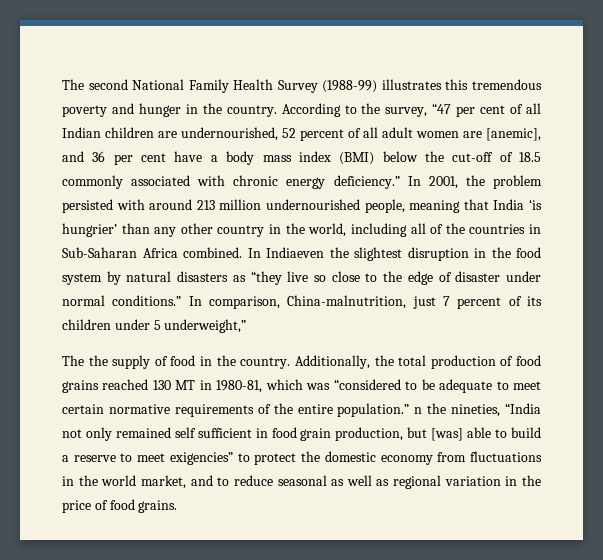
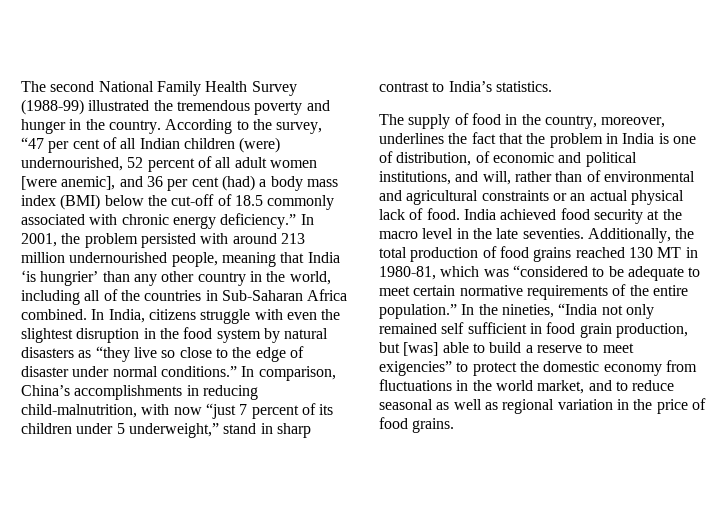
- The second National Family Health Survey (1988-99) illustrates this tremendous poverty and hunger in the country.
+ The second National Family Health Survey (1988-99) illustrated the tremendous poverty and hunger in the country.
- According to the survey, “47 per cent of all Indian children are undernourished, 52 percent of all adult women are [anemic], and 36 per cent have a body mass index (BMI) below the cut-off of 18.5 commonly associated with chronic energy deficiency.”
+ According to the survey, “47 per cent of all Indian children (were) undernourished, 52 percent of all adult women [were anemic], and 36 per cent (had) a body mass index (BMI) below the cut-off of 18.5 commonly associated with chronic energy deficiency.”
- In Indiaeven the slightest disruption in the food system by natural disasters as “they live so close to the edge of disaster under normal conditions.”
+ In India, citizens struggle with even the slightest disruption in the food system by natural disasters as “they live so close to the edge of disaster under normal conditions.”
- In comparison, China-malnutrition, just 7 percent of its children under 5 underweight,”
- The the supply of food in the country.
+ In comparison, China’s accomplishments in reducing child-malnutrition, with now “just 7 percent of its children under 5 underweight,” stand in sharp contrast to India’s statistics.
+ The supply of food in the country, moreover, underlines the fact that the problem in India is one of distribution, of economic and political institutions, and will, rather than of environmental and agricultural constraints or an actual physical lack of food. India achieved food security at the macro level in the late seventies.
- Additionally, the total production of food grains reached 130 MT in 1980-81, which was “considered to be adequate to meet certain normative requirements of the entire population.” n the nineties, “India not only remained self sufficient in food grain production, but [was] able to build a reserve to meet exigencies” to protect the domestic economy from fluctuations in the world market, and to reduce seasonal as well as regional variation in the price of food grains.
+ Additionally, the total production of food grains reached 130 MT in 1980-81, which was “considered to be adequate to meet certain normative requirements of the entire population.” In the nineties, “India not only remained self sufficient in food grain production, but [was] able to build a reserve to meet exigencies” to protect the domestic economy from fluctuations in the world market, and to reduce seasonal as well as regional variation in the price of food grains.

